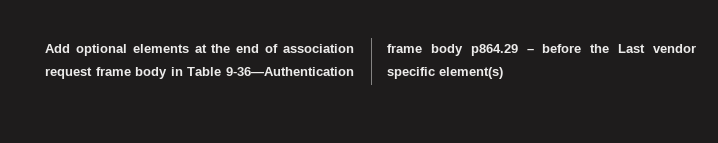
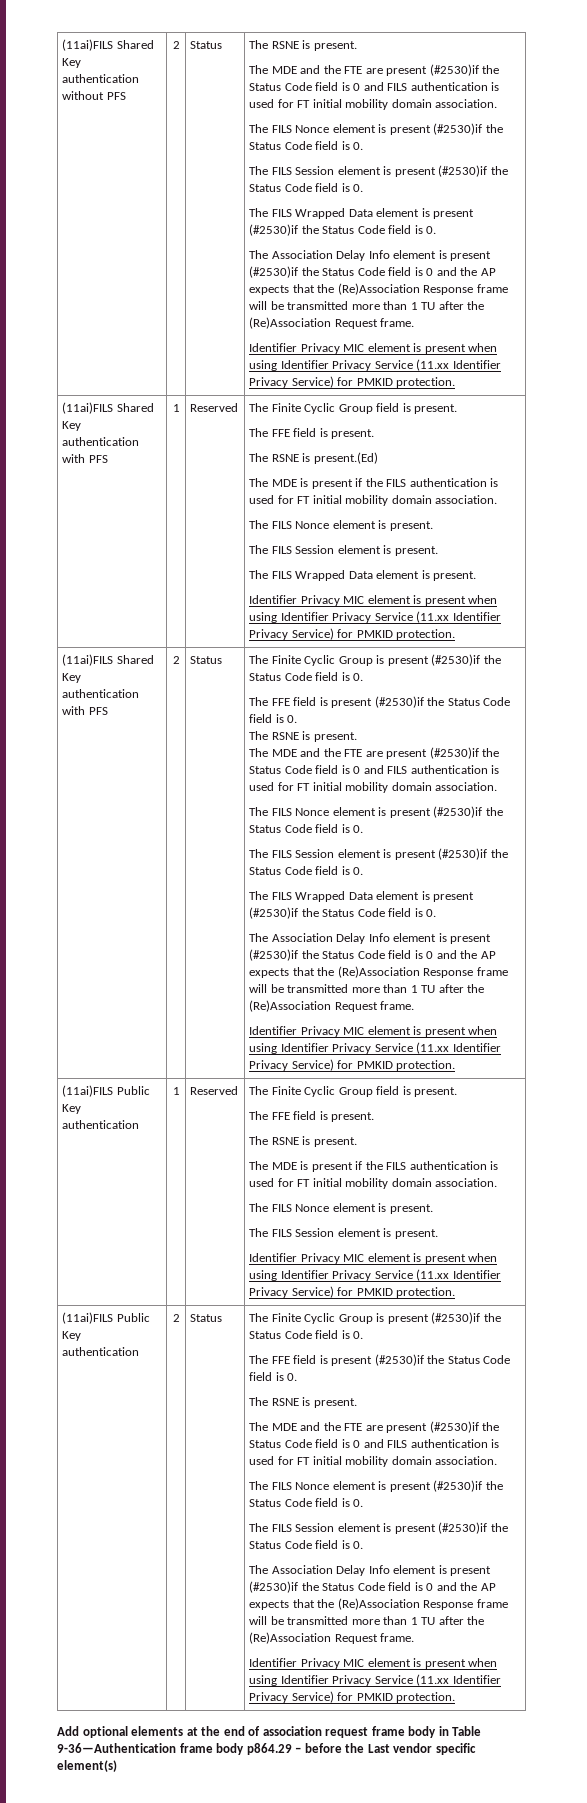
+ (11ai)FILS Shared Key authentication without PFS | 2 | Status | The RSNE is present.
+ The MDE and the FTE are present (#2530)if the Status Code field is 0 and FILS authentication is used for FT initial mobility domain association.
+ The FILS Nonce element is present (#2530)if the Status Code field is 0.
+ The FILS Session element is present (#2530)if the Status Code field is 0.
+ The FILS Wrapped Data element is present (#2530)if the Status Code field is 0.
+ The Association Delay Info element is present (#2530)if the Status Code field is 0 and the AP expects that the (Re)Association Response frame will be transmitted more than 1 TU after the (Re)Association Request frame.
+ Identifier Privacy MIC element is present when using Identifier Privacy Service (11.xx Identifier Privacy Service) for PMKID protection.
+ (11ai)FILS Shared Key authentication with PFS | 1 | Reserved | The Finite Cyclic Group field is present.
+ The FFE field is present.
+ The RSNE is present.(Ed)
+ The MDE is present if the FILS authentication is used for FT initial mobility domain association.
+ The FILS Nonce element is present.
+ The FILS Session element is present.
+ The FILS Wrapped Data element is present.
+ Identifier Privacy MIC element is present when using Identifier Privacy Service (11.xx Identifier Privacy Service) for PMKID protection.
+ (11ai)FILS Shared Key authentication with PFS | 2 | Status | The Finite Cyclic Group is present (#2530)if the Status Code field is 0.
+ The FFE field is present (#2530)if the Status Code field is 0.
+ The RSNE is present.
+ The MDE and the FTE are present (#2530)if the Status Code field is 0 and FILS authentication is used for FT initial mobility domain association.
+ The FILS Nonce element is present (#2530)if the Status Code field is 0.
+ The FILS Session element is present (#2530)if the Status Code field is 0.
+ The FILS Wrapped Data element is present (#2530)if the Status Code field is 0.
+ The Association Delay Info element is present (#2530)if the Status Code field is 0 and the AP expects that the (Re)Association Response frame will be transmitted more than 1 TU after the (Re)Association Request frame.
+ Identifier Privacy MIC element is present when using Identifier Privacy Service (11.xx Identifier Privacy Service) for PMKID protection.
+ (11ai)FILS Public Key authentication | 1 | Reserved | The Finite Cyclic Group field is present.
+ The FFE field is present.
+ The RSNE is present.
+ The MDE is present if the FILS authentication is used for FT initial mobility domain association.
+ The FILS Nonce element is present.
+ The FILS Session element is present.
+ Identifier Privacy MIC element is present when using Identifier Privacy Service (11.xx Identifier Privacy Service) for PMKID protection.
+ (11ai)FILS Public Key authentication | 2 | Status | The Finite Cyclic Group is present (#2530)if the Status Code field is 0.
+ The FFE field is present (#2530)if the Status Code field is 0.
+ The RSNE is present.
+ The MDE and the FTE are present (#2530)if the Status Code field is 0 and FILS authentication is used for FT initial mobility domain association.
+ The FILS Nonce element is present (#2530)if the Status Code field is 0.
+ The FILS Session element is present (#2530)if the Status Code field is 0.
+ The Association Delay Info element is present (#2530)if the Status Code field is 0 and the AP expects that the (Re)Association Response frame will be transmitted more than 1 TU after the (Re)Association Request frame.
+ Identifier Privacy MIC element is present when using Identifier Privacy Service (11.xx Identifier Privacy Service) for PMKID protection.

